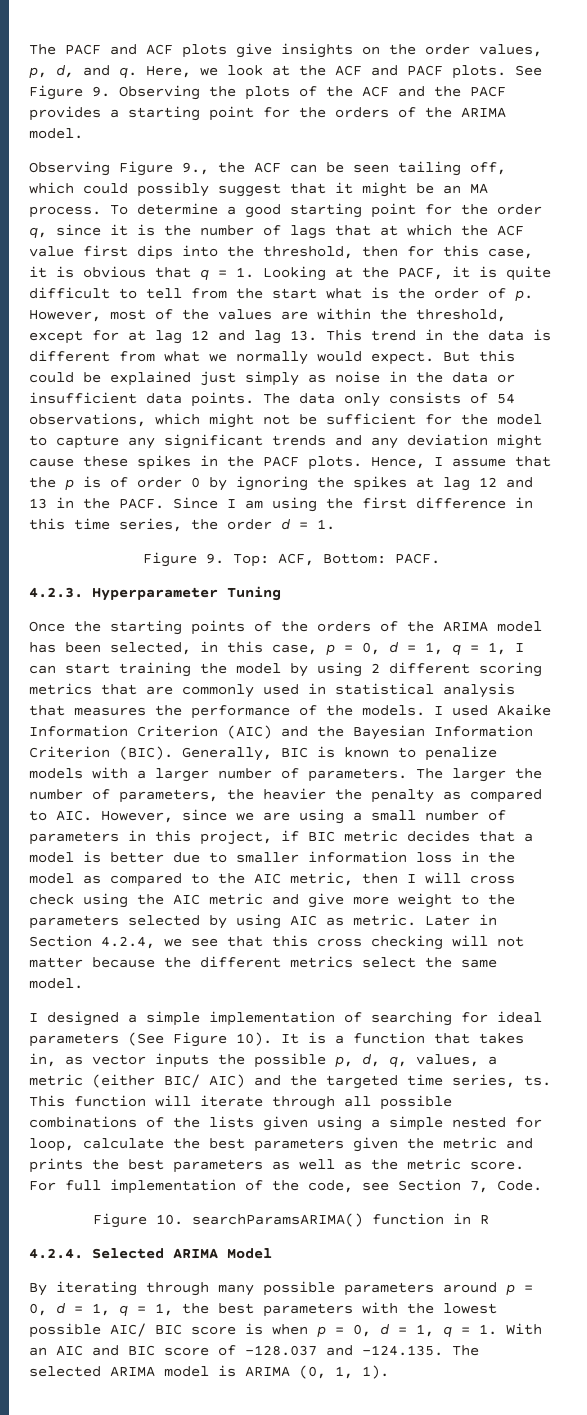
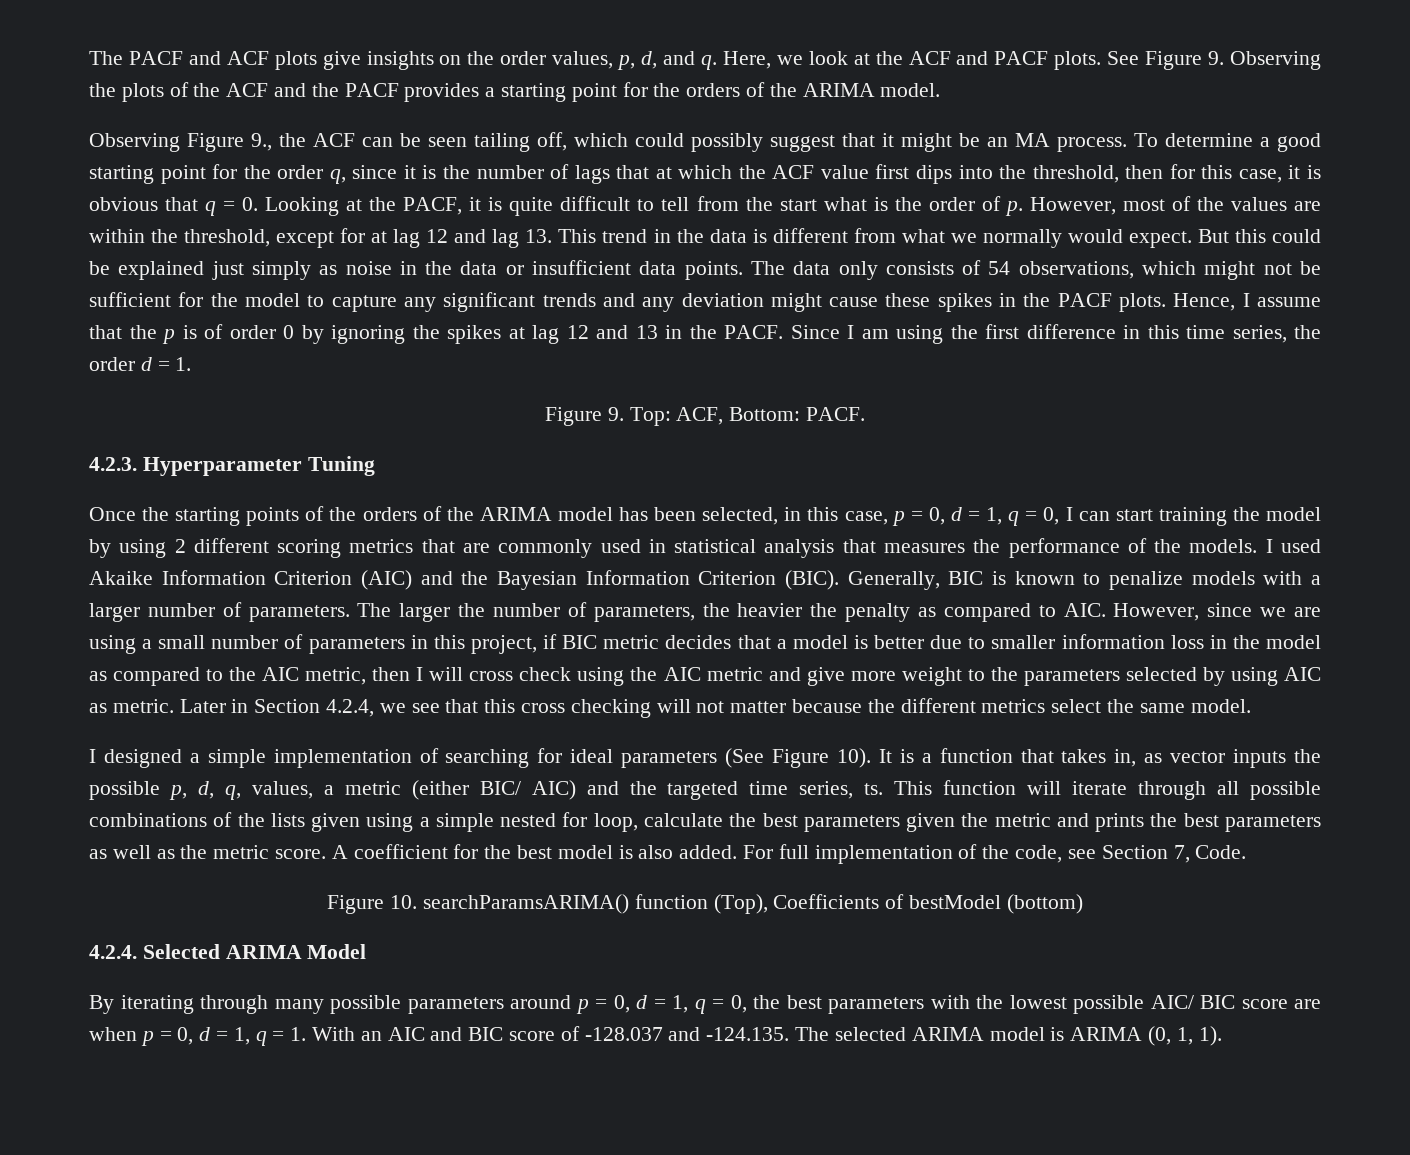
- To determine a good starting point for the order q, since it is the number of lags that at which the ACF value first dips into the threshold, then for this case, it is obvious that q = 1. Looking at the PACF, it is quite difficult to tell from the start what is the order of p. However, most of the values are within the threshold, except for at lag 12 and lag 13. This trend in the data is different from what we normally would expect.
+ To determine a good starting point for the order q, since it is the number of lags that at which the ACF value first dips into the threshold, then for this case, it is obvious that q = 0. Looking at the PACF, it is quite difficult to tell from the start what is the order of p. However, most of the values are within the threshold, except for at lag 12 and lag 13. This trend in the data is different from what we normally would expect.
- Once the starting points of the orders of the ARIMA model has been selected, in this case, p = 0, d = 1, q = 1, I can start training the model by using 2 different scoring metrics that are commonly used in statistical analysis that measures the performance of the models.
+ Once the starting points of the orders of the ARIMA model has been selected, in this case, p = 0, d = 1, q = 0, I can start training the model by using 2 different scoring metrics that are commonly used in statistical analysis that measures the performance of the models.
+ A coefficient for the best model is also added.
- Figure 10. searchParamsARIMA() function in R
+ Figure 10. searchParamsARIMA() function (Top), Coefficients of bestModel (bottom)
- By iterating through many possible parameters around p = 0, d = 1, q = 1, the best parameters with the lowest possible AIC/ BIC score is when p = 0, d = 1, q = 1. With an AIC and BIC score of -128.037 and -124.135. The selected ARIMA model is ARIMA (0, 1, 1).
+ By iterating through many possible parameters around p = 0, d = 1, q = 0, the best parameters with the lowest possible AIC/ BIC score are when p = 0, d = 1, q = 1. With an AIC and BIC score of -128.037 and -124.135. The selected ARIMA model is ARIMA (0, 1, 1).

